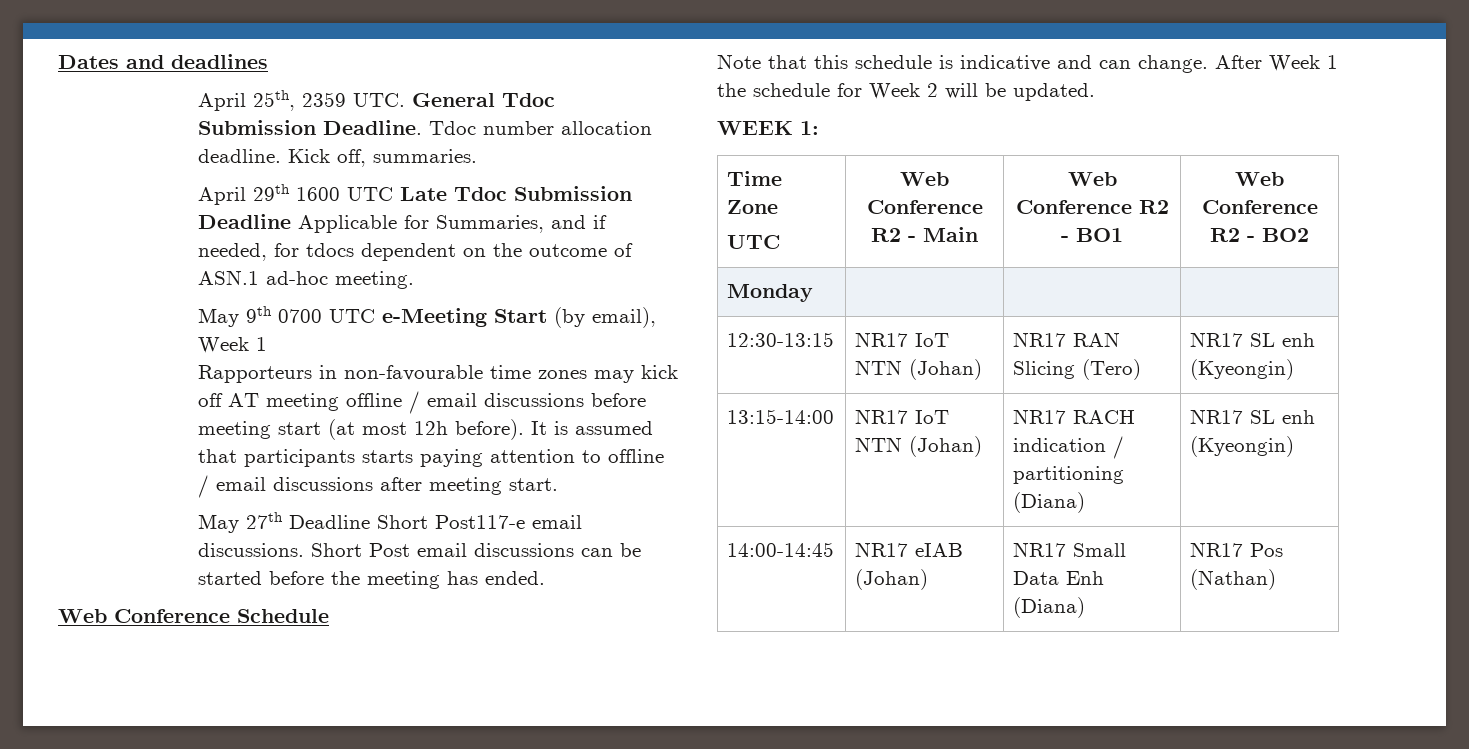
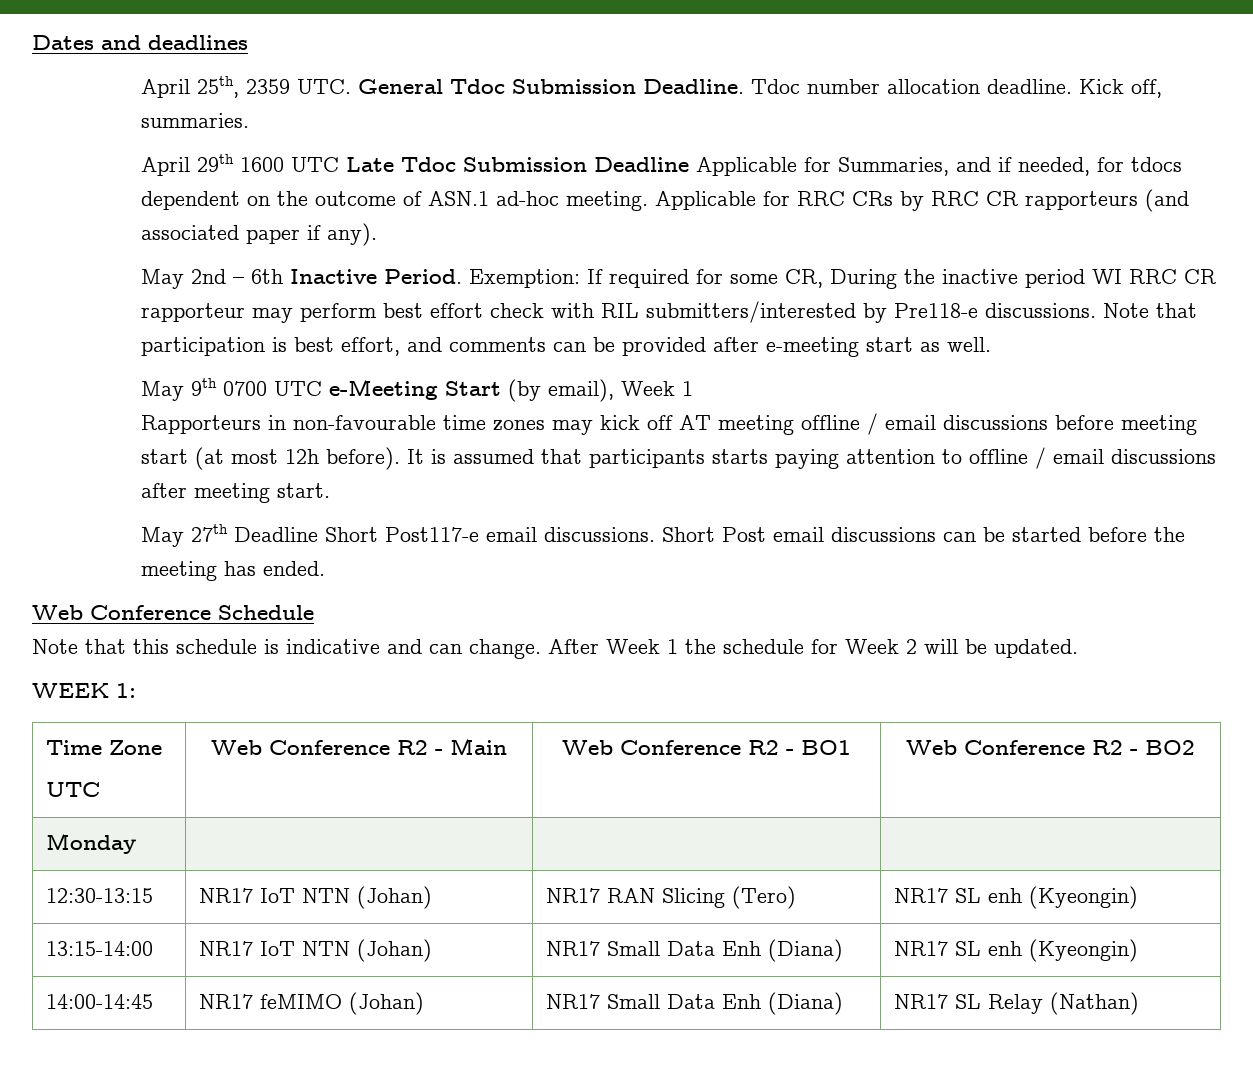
+ Applicable for RRC CRs by RRC CR rapporteurs (and associated paper if any).
+ May 2nd – 6th Inactive Period. Exemption: If required for some CR, During the inactive period WI RRC CR rapporteur may perform best effort check with RIL submitters/interested by Pre118-e discussions. Note that participation is best effort, and comments can be provided after e-meeting start as well.
- 13:15-14:00 | NR17 IoT NTN (Johan) | NR17 RACH indication / partitioning (Diana) | NR17 SL enh (Kyeongin)
+ 13:15-14:00 | NR17 IoT NTN (Johan) | NR17 Small Data Enh (Diana) | NR17 SL enh (Kyeongin)
- 14:00-14:45 | NR17 eIAB (Johan) | NR17 Small Data Enh (Diana) | NR17 Pos (Nathan)
+ 14:00-14:45 | NR17 feMIMO (Johan) | NR17 Small Data Enh (Diana) | NR17 SL Relay (Nathan)

